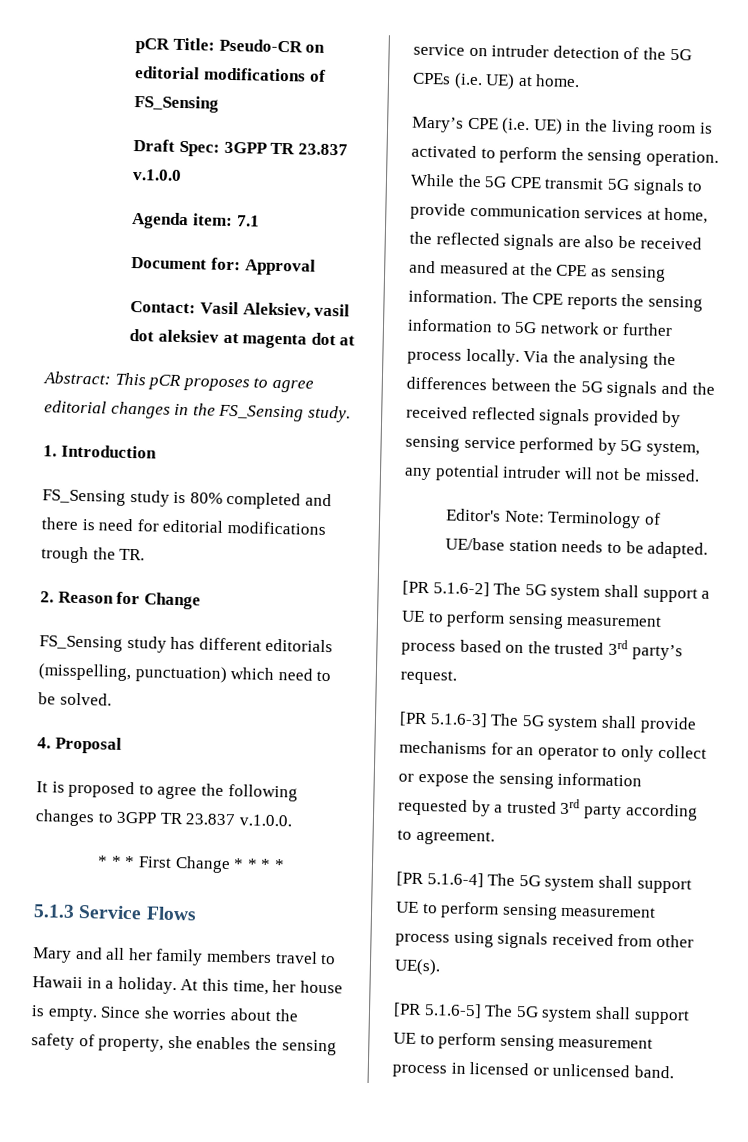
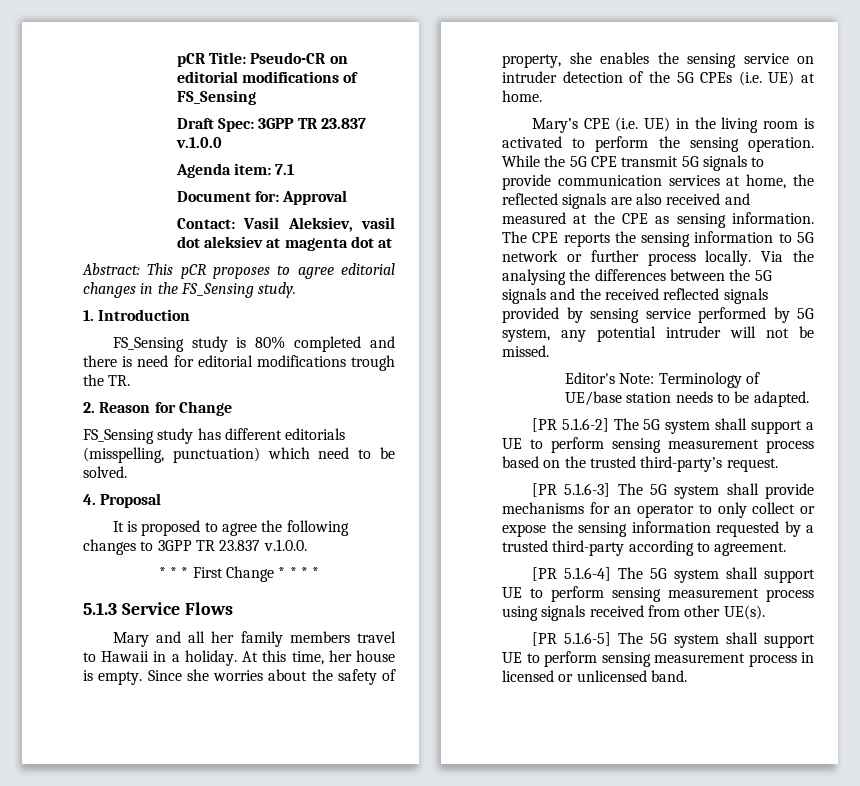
- While the 5G CPE transmit 5G signals to provide communication services at home, the reflected signals are also be received and measured at the CPE as sensing information.
+ While the 5G CPE transmit 5G signals to provide communication services at home, the reflected signals are also received and measured at the CPE as sensing information.
- [PR 5.1.6-2] The 5G system shall support a UE to perform sensing measurement process based on the trusted 3rd party’s request.
+ [PR 5.1.6-2] The 5G system shall support a UE to perform sensing measurement process based on the trusted third-party’s request.
- [PR 5.1.6-3] The 5G system shall provide mechanisms for an operator to only collect or expose the sensing information requested by a trusted 3rd party according to agreement.
+ [PR 5.1.6-3] The 5G system shall provide mechanisms for an operator to only collect or expose the sensing information requested by a trusted third-party according to agreement.

